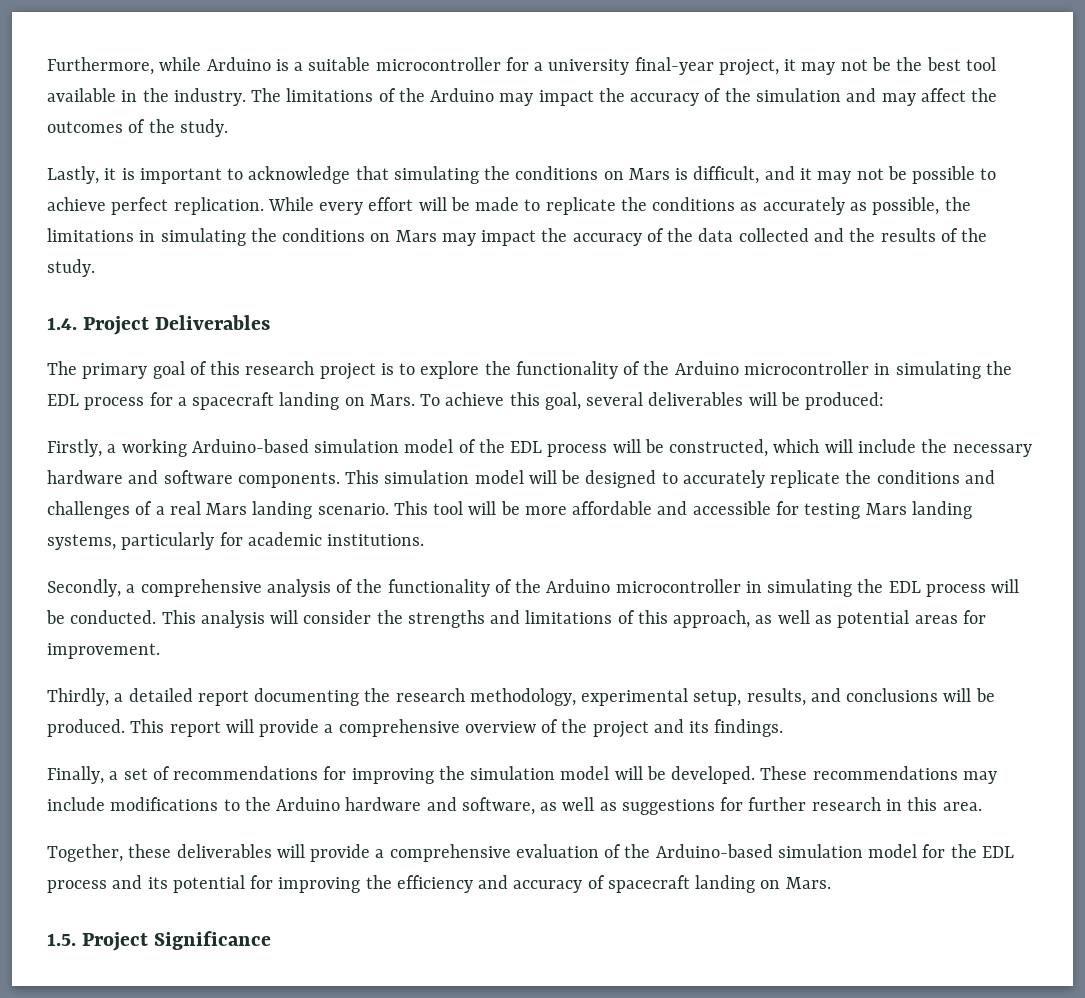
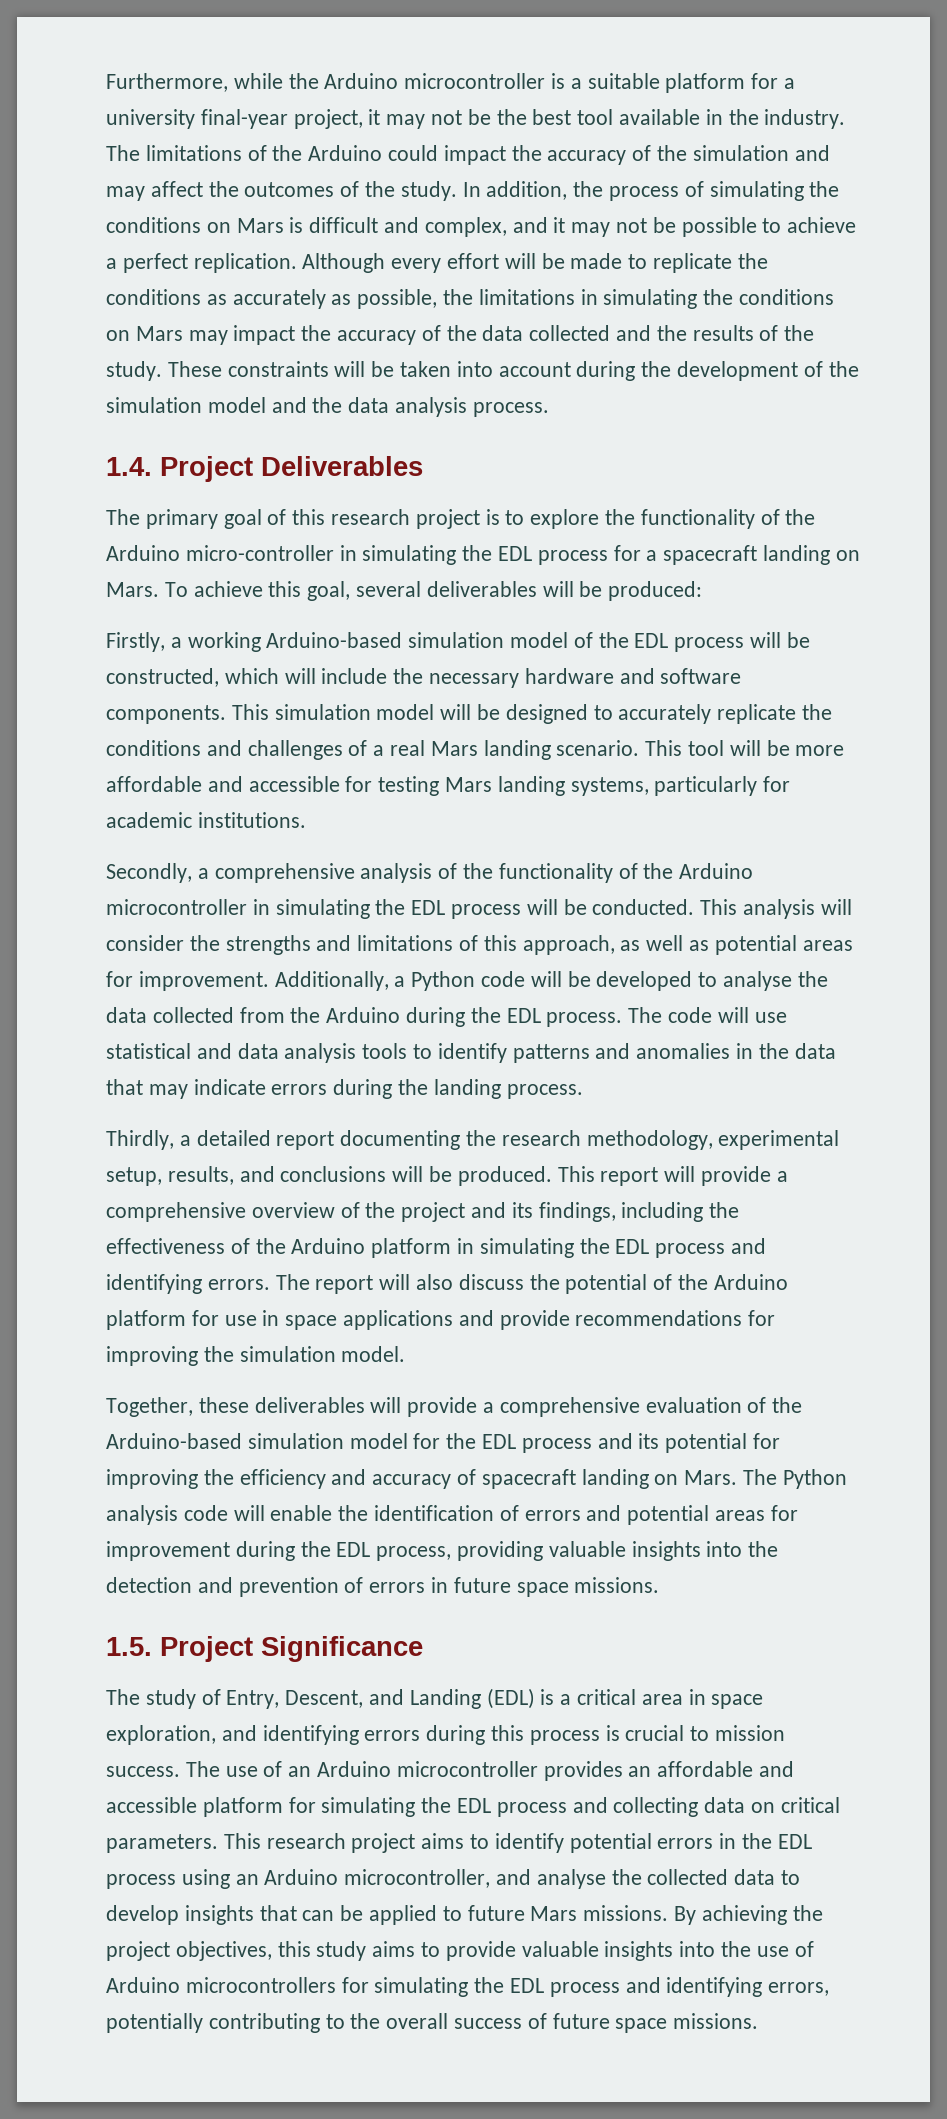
- Furthermore, while Arduino is a suitable microcontroller for a university final-year project, it may not be the best tool available in the industry.
+ Furthermore, while the Arduino microcontroller is a suitable platform for a university final-year project, it may not be the best tool available in the industry.
- The limitations of the Arduino may impact the accuracy of the simulation and may affect the outcomes of the study.
- Lastly, it is important to acknowledge that simulating the conditions on Mars is difficult, and it may not be possible to achieve perfect replication.
+ The limitations of the Arduino could impact the accuracy of the simulation and may affect the outcomes of the study. In addition, the process of simulating the conditions on Mars is difficult and complex, and it may not be possible to achieve a perfect replication.
- While every effort will be made to replicate the conditions as accurately as possible, the limitations in simulating the conditions on Mars may impact the accuracy of the data collected and the results of the study.
+ Although every effort will be made to replicate the conditions as accurately as possible, the limitations in simulating the conditions on Mars may impact the accuracy of the data collected and the results of the study. These constraints will be taken into account during the development of the simulation model and the data analysis process.
- The primary goal of this research project is to explore the functionality of the Arduino microcontroller in simulating the EDL process for a spacecraft landing on Mars.
+ The primary goal of this research project is to explore the functionality of the Arduino micro-controller in simulating the EDL process for a spacecraft landing on Mars.
+ Additionally, a Python code will be developed to analyse the data collected from the Arduino during the EDL process. The code will use statistical and data analysis tools to identify patterns and anomalies in the data that may indicate errors during the landing process.
- This report will provide a comprehensive overview of the project and its findings.
- Finally, a set of recommendations for improving the simulation model will be developed. These recommendations may include modifications to the Arduino hardware and software, as well as suggestions for further research in this area.
+ This report will provide a comprehensive overview of the project and its findings, including the effectiveness of the Arduino platform in simulating the EDL process and identifying errors. The report will also discuss the potential of the Arduino platform for use in space applications and provide recommendations for improving the simulation model.
- Together, these deliverables will provide a comprehensive evaluation of the Arduino-based simulation model for the EDL process and its potential for improving the efficiency and accuracy of spacecraft landing on Mars.
+ Together, these deliverables will provide a comprehensive evaluation of the Arduino-based simulation model for the EDL process and its potential for improving the efficiency and accuracy of spacecraft landing on Mars. The Python analysis code will enable the identification of errors and potential areas for improvement during the EDL process, providing valuable insights into the detection and prevention of errors in future space missions.
  1.5. Project Significance
+ The study of Entry, Descent, and Landing (EDL) is a critical area in space exploration, and identifying errors during this process is crucial to mission success. The use of an Arduino microcontroller provides an affordable and accessible platform for simulating the EDL process and collecting data on critical parameters. This research project aims to identify potential errors in the EDL process using an Arduino microcontroller, and analyse the collected data to develop insights that can be applied to future Mars missions. By achieving the project objectives, this study aims to provide valuable insights into the use of Arduino microcontrollers for simulating the EDL process and identifying errors, potentially contributing to the overall success of future space missions.

